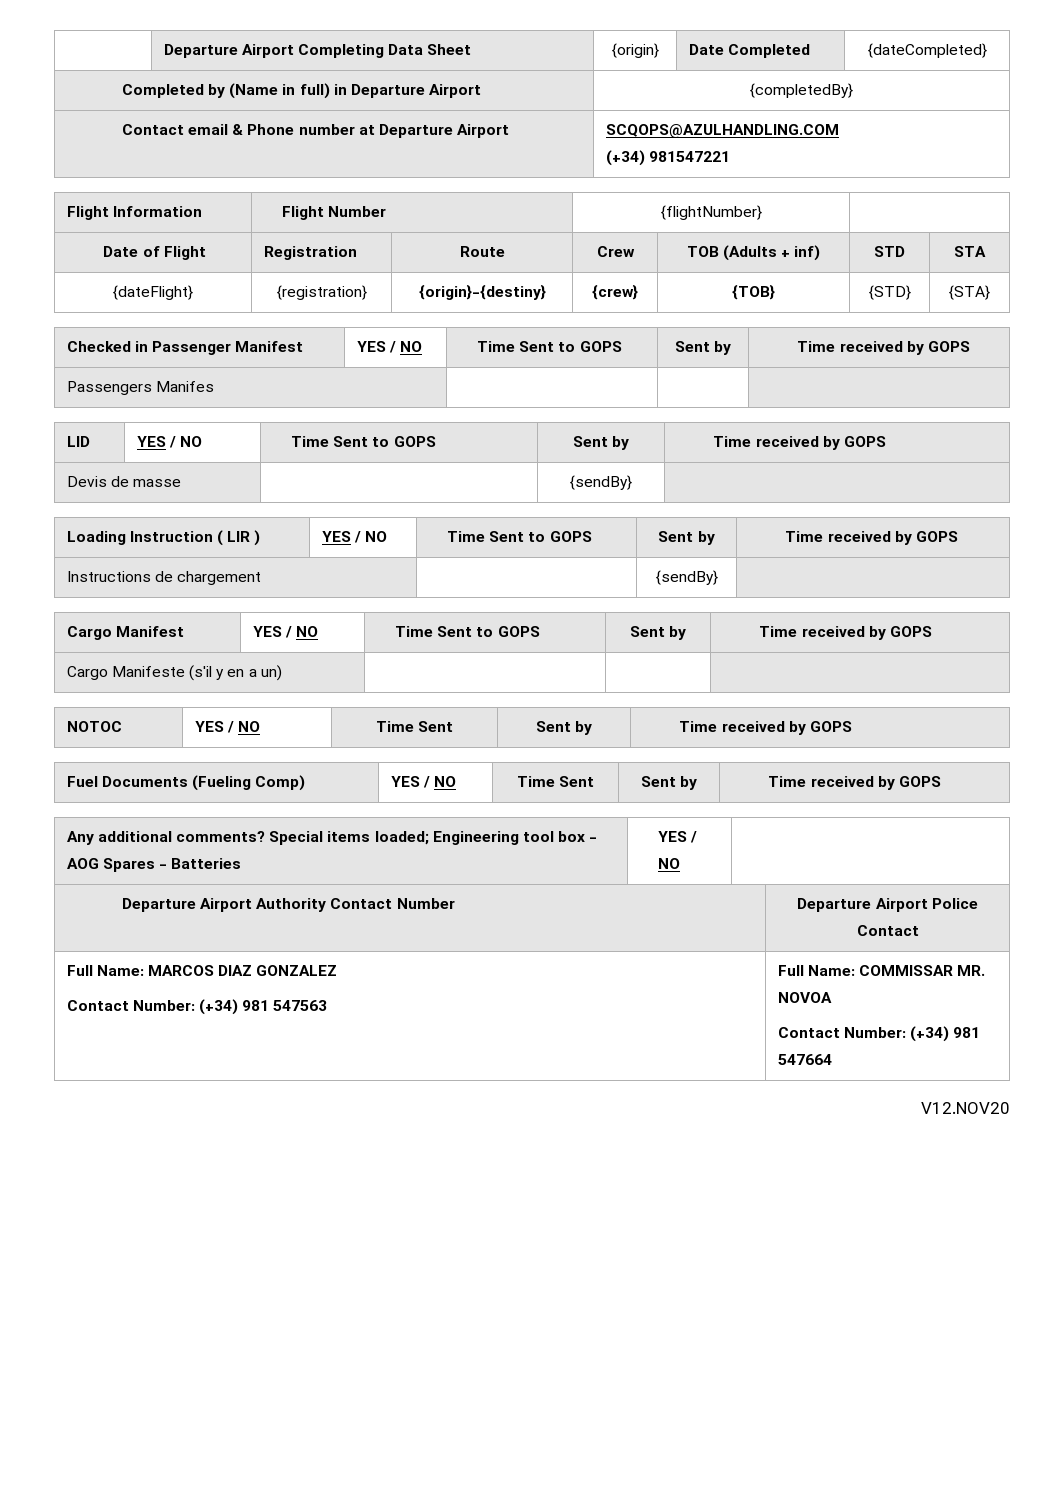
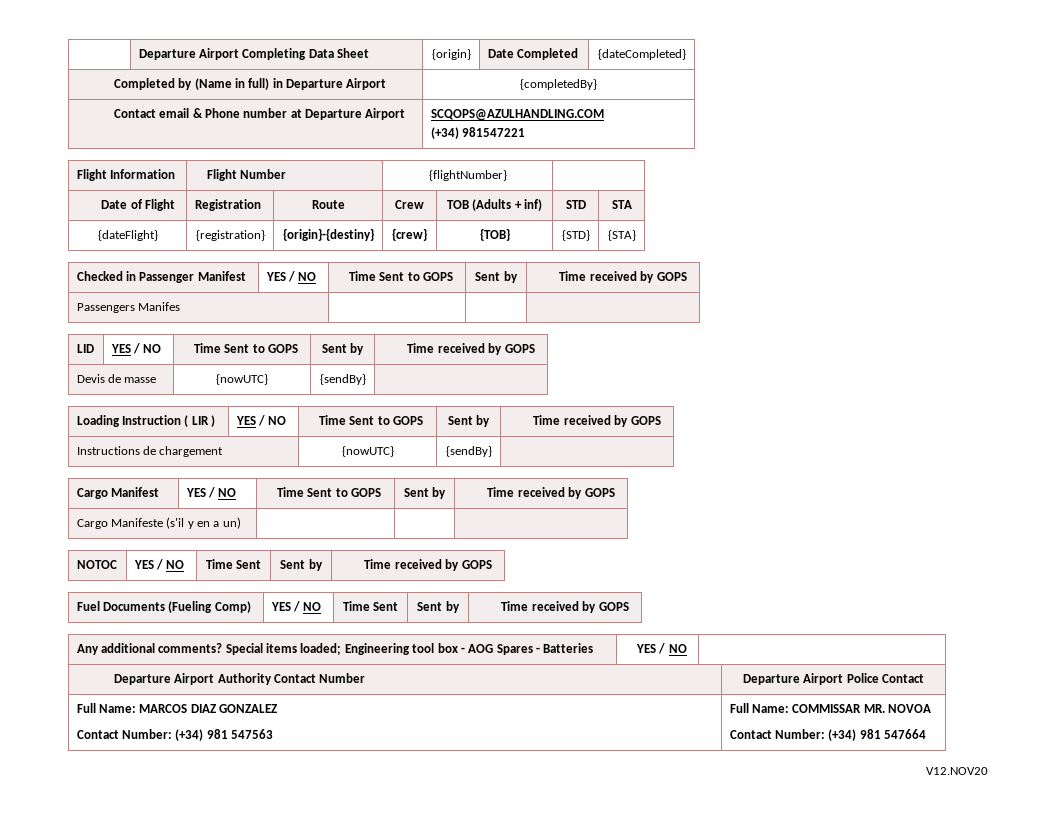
- Devis de masse | | {sendBy} |
+ Devis de masse | {nowUTC} | {sendBy} |
- Instructions de chargement | | {sendBy} |
+ Instructions de chargement | {nowUTC} | {sendBy} |

